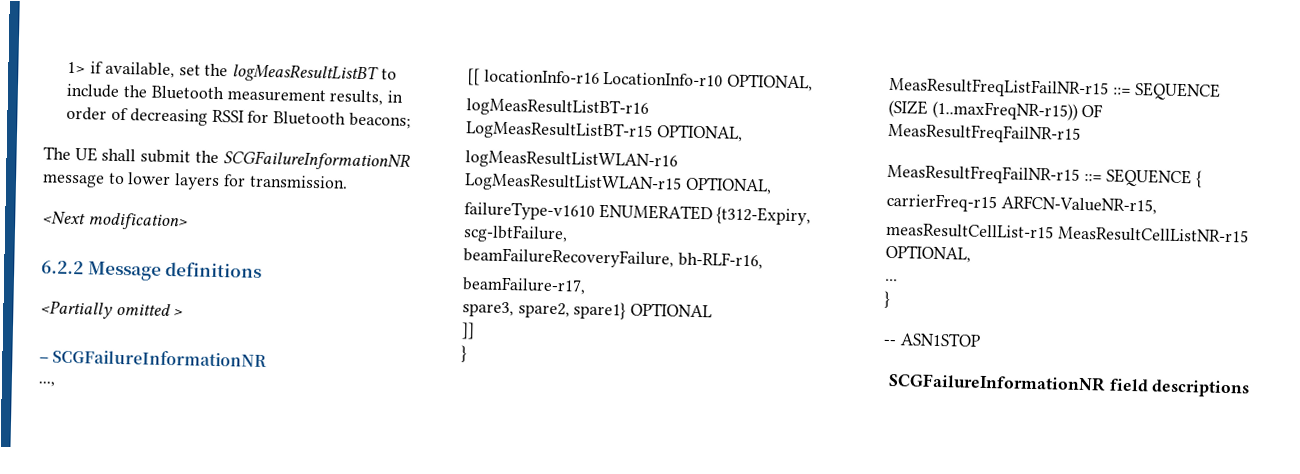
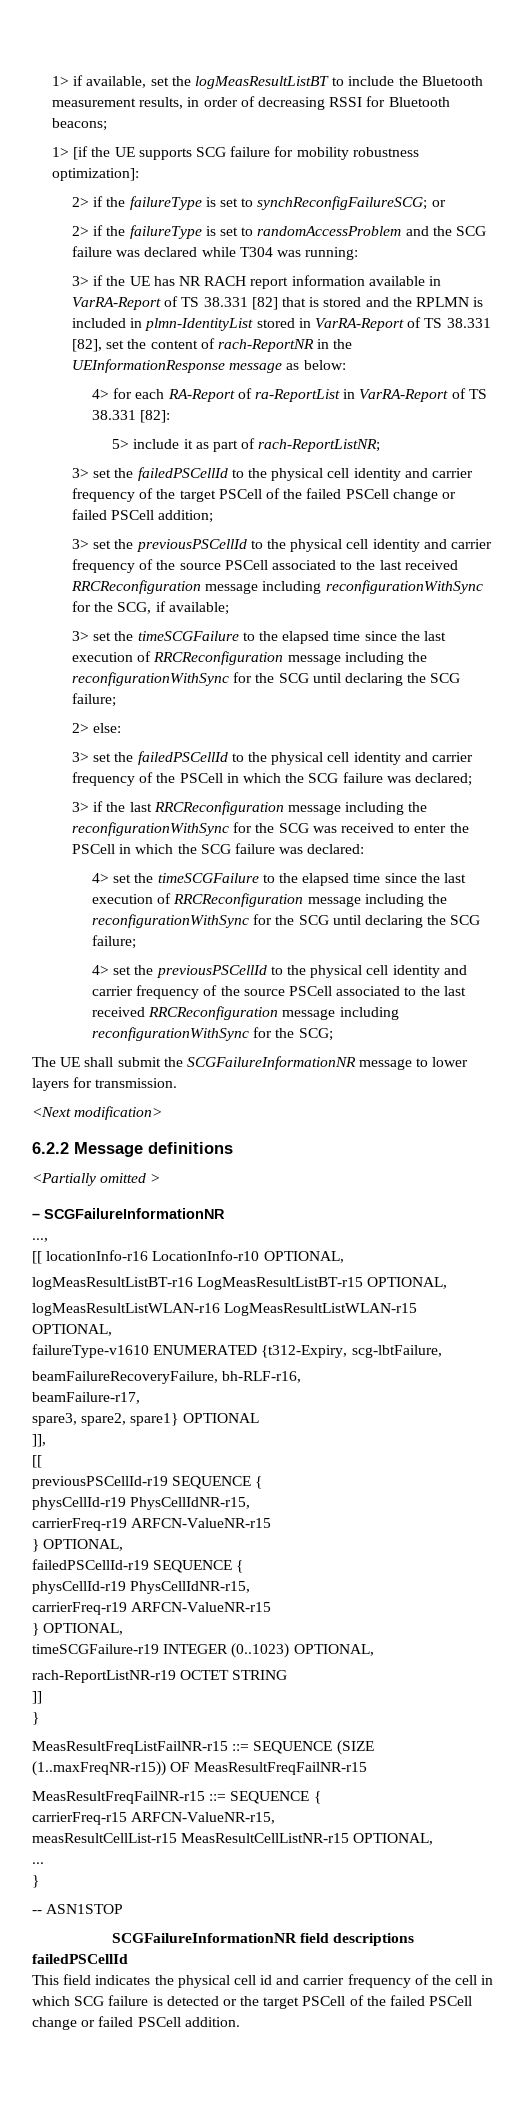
+ 1> [if the UE supports SCG failure for mobility robustness optimization]:
+ 2> if the failureType is set to synchReconfigFailureSCG; or
+ 2> if the failureType is set to randomAccessProblem and the SCG failure was declared while T304 was running:
+ 3> if the UE has NR RACH report information available in VarRA-Report of TS 38.331 [82] that is stored and the RPLMN is included in plmn-IdentityList stored in VarRA-Report of TS 38.331 [82], set the content of rach-ReportNR in the UEInformationResponse message as below:
+ 4> for each RA-Report of ra-ReportList in VarRA-Report of TS 38.331 [82]:
+ 5> include it as part of rach-ReportListNR;
+ 3> set the failedPSCellId to the physical cell identity and carrier frequency of the target PSCell of the failed PSCell change or failed PSCell addition;
+ 3> set the previousPSCellId to the physical cell identity and carrier frequency of the source PSCell associated to the last received RRCReconfiguration message including reconfigurationWithSync for the SCG, if available;
+ 3> set the timeSCGFailure to the elapsed time since the last execution of RRCReconfiguration message including the reconfigurationWithSync for the SCG until declaring the SCG failure;
+ 2> else:
+ 3> set the failedPSCellId to the physical cell identity and carrier frequency of the PSCell in which the SCG failure was declared;
+ 3> if the last RRCReconfiguration message including the reconfigurationWithSync for the SCG was received to enter the PSCell in which the SCG failure was declared:
+ 4> set the timeSCGFailure to the elapsed time since the last execution of RRCReconfiguration message including the reconfigurationWithSync for the SCG until declaring the SCG failure;
+ 4> set the previousPSCellId to the physical cell identity and carrier frequency of the source PSCell associated to the last received RRCReconfiguration message including reconfigurationWithSync for the SCG;
+ ]],
+ [[
+ previousPSCellId-r19 SEQUENCE {
+ physCellId-r19 PhysCellIdNR-r15,
+ carrierFreq-r19 ARFCN-ValueNR-r15
+ } OPTIONAL,
+ failedPSCellId-r19 SEQUENCE {
+ physCellId-r19 PhysCellIdNR-r15,
+ carrierFreq-r19 ARFCN-ValueNR-r15
+ } OPTIONAL,
+ timeSCGFailure-r19 INTEGER (0..1023) OPTIONAL,
+ rach-ReportListNR-r19 OCTET STRING
  SCGFailureInformationNR field descriptions
+ failedPSCellId
+ This field indicates the physical cell id and carrier frequency of the cell in which SCG failure is detected or the target PSCell of the failed PSCell change or failed PSCell addition.

